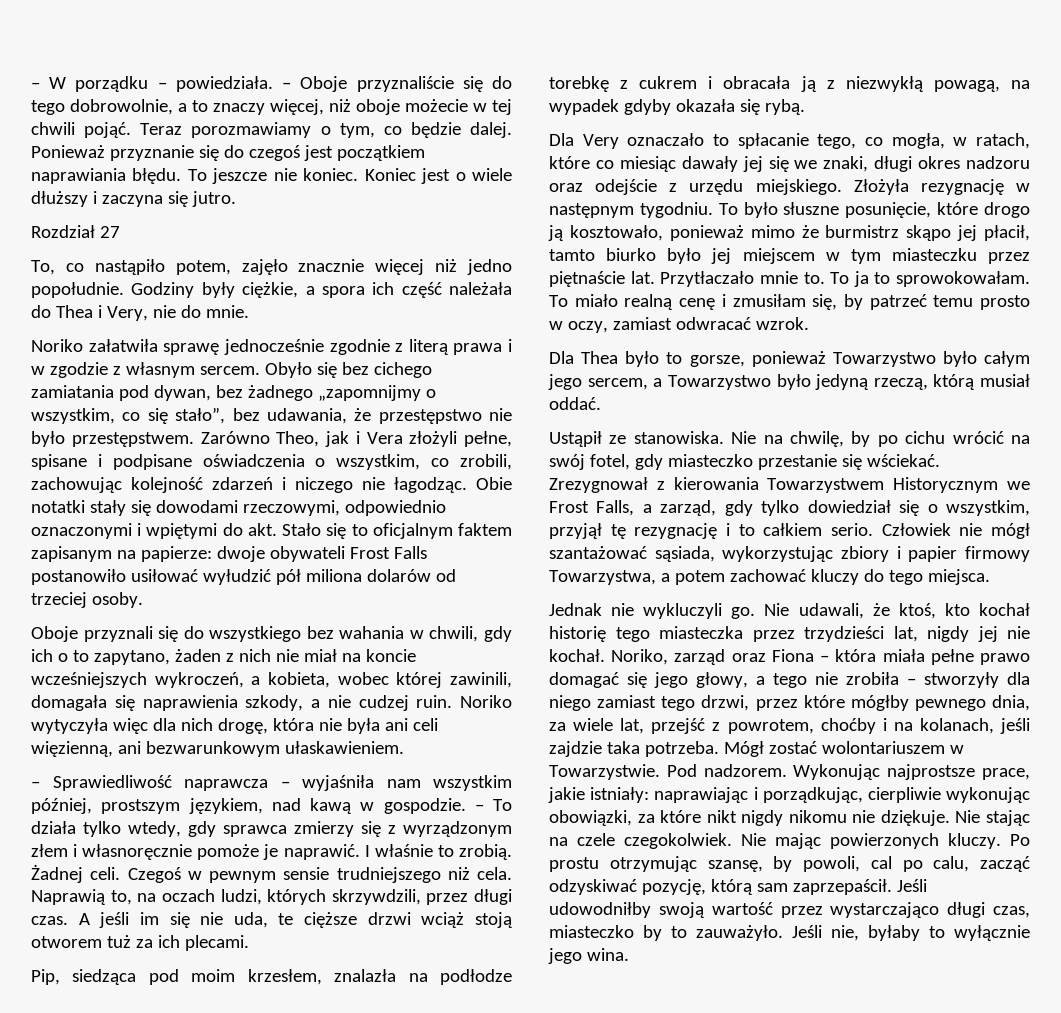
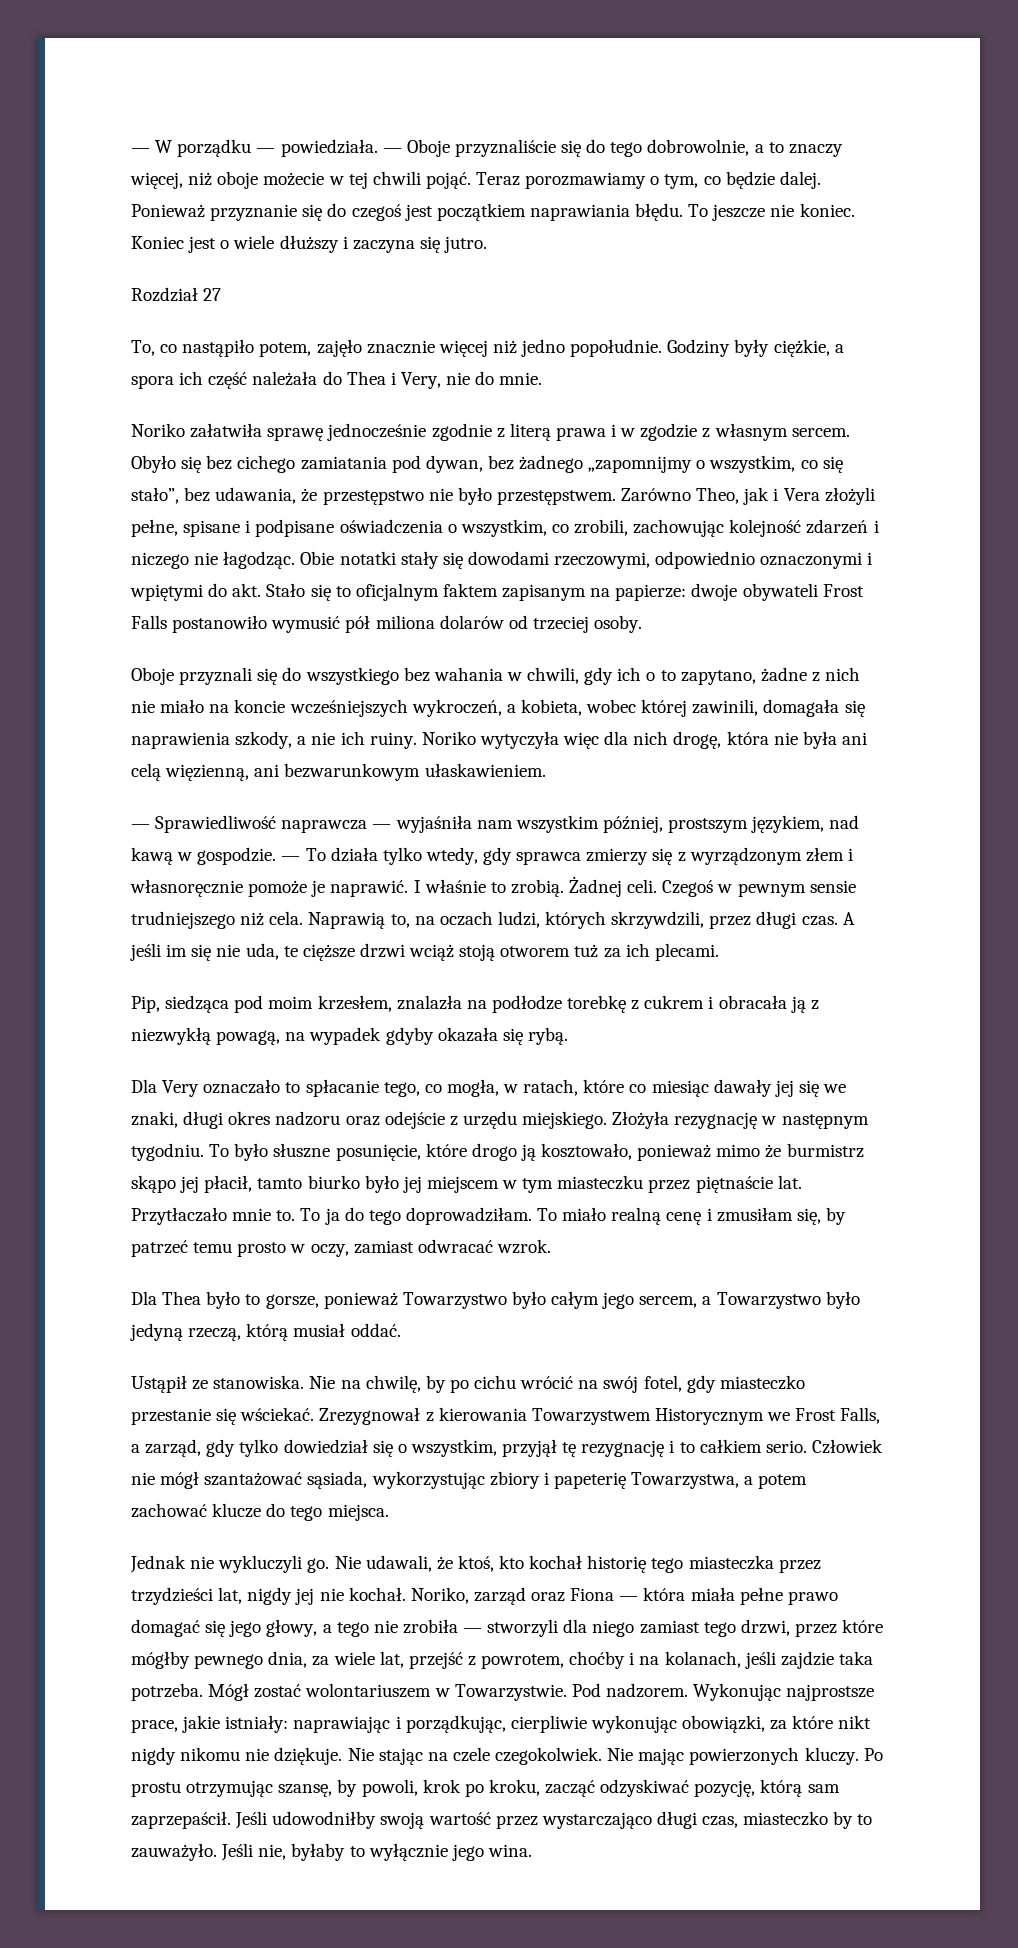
- – W porządku – powiedziała. – Oboje przyznaliście się do tego dobrowolnie, a to znaczy więcej, niż oboje możecie w tej chwili pojąć.
+ — W porządku — powiedziała. — Oboje przyznaliście się do tego dobrowolnie, a to znaczy więcej, niż oboje możecie w tej chwili pojąć.
- Stało się to oficjalnym faktem zapisanym na papierze: dwoje obywateli Frost Falls postanowiło usiłować wyłudzić pół miliona dolarów od trzeciej osoby.
+ Stało się to oficjalnym faktem zapisanym na papierze: dwoje obywateli Frost Falls postanowiło wymusić pół miliona dolarów od trzeciej osoby.
- Oboje przyznali się do wszystkiego bez wahania w chwili, gdy ich o to zapytano, żaden z nich nie miał na koncie wcześniejszych wykroczeń, a kobieta, wobec której zawinili, domagała się naprawienia szkody, a nie cudzej ruin.
+ Oboje przyznali się do wszystkiego bez wahania w chwili, gdy ich o to zapytano, żadne z nich nie miało na koncie wcześniejszych wykroczeń, a kobieta, wobec której zawinili, domagała się naprawienia szkody, a nie ich ruiny.
- Noriko wytyczyła więc dla nich drogę, która nie była ani celi więzienną, ani bezwarunkowym ułaskawieniem.
+ Noriko wytyczyła więc dla nich drogę, która nie była ani celą więzienną, ani bezwarunkowym ułaskawieniem.
- – Sprawiedliwość naprawcza – wyjaśniła nam wszystkim później, prostszym językiem, nad kawą w gospodzie.
+ — Sprawiedliwość naprawcza — wyjaśniła nam wszystkim później, prostszym językiem, nad kawą w gospodzie.
- – To działa tylko wtedy, gdy sprawca zmierzy się z wyrządzonym złem i własnoręcznie pomoże je naprawić.
+ — To działa tylko wtedy, gdy sprawca zmierzy się z wyrządzonym złem i własnoręcznie pomoże je naprawić.
- To ja to sprowokowałam.
+ To ja do tego doprowadziłam.
- Człowiek nie mógł szantażować sąsiada, wykorzystując zbiory i papier firmowy Towarzystwa, a potem zachować kluczy do tego miejsca.
+ Człowiek nie mógł szantażować sąsiada, wykorzystując zbiory i papeterię Towarzystwa, a potem zachować klucze do tego miejsca.
- Noriko, zarząd oraz Fiona – która miała pełne prawo domagać się jego głowy, a tego nie zrobiła – stworzyły dla niego zamiast tego drzwi, przez które mógłby pewnego dnia, za wiele lat, przejść z powrotem, choćby i na kolanach, jeśli zajdzie taka potrzeba.
+ Noriko, zarząd oraz Fiona — która miała pełne prawo domagać się jego głowy, a tego nie zrobiła — stworzyli dla niego zamiast tego drzwi, przez które mógłby pewnego dnia, za wiele lat, przejść z powrotem, choćby i na kolanach, jeśli zajdzie taka potrzeba.
- Po prostu otrzymując szansę, by powoli, cal po calu, zacząć odzyskiwać pozycję, którą sam zaprzepaścił.
+ Po prostu otrzymując szansę, by powoli, krok po kroku, zacząć odzyskiwać pozycję, którą sam zaprzepaścił.

